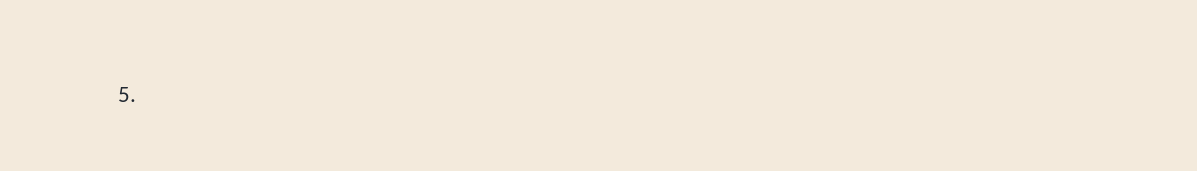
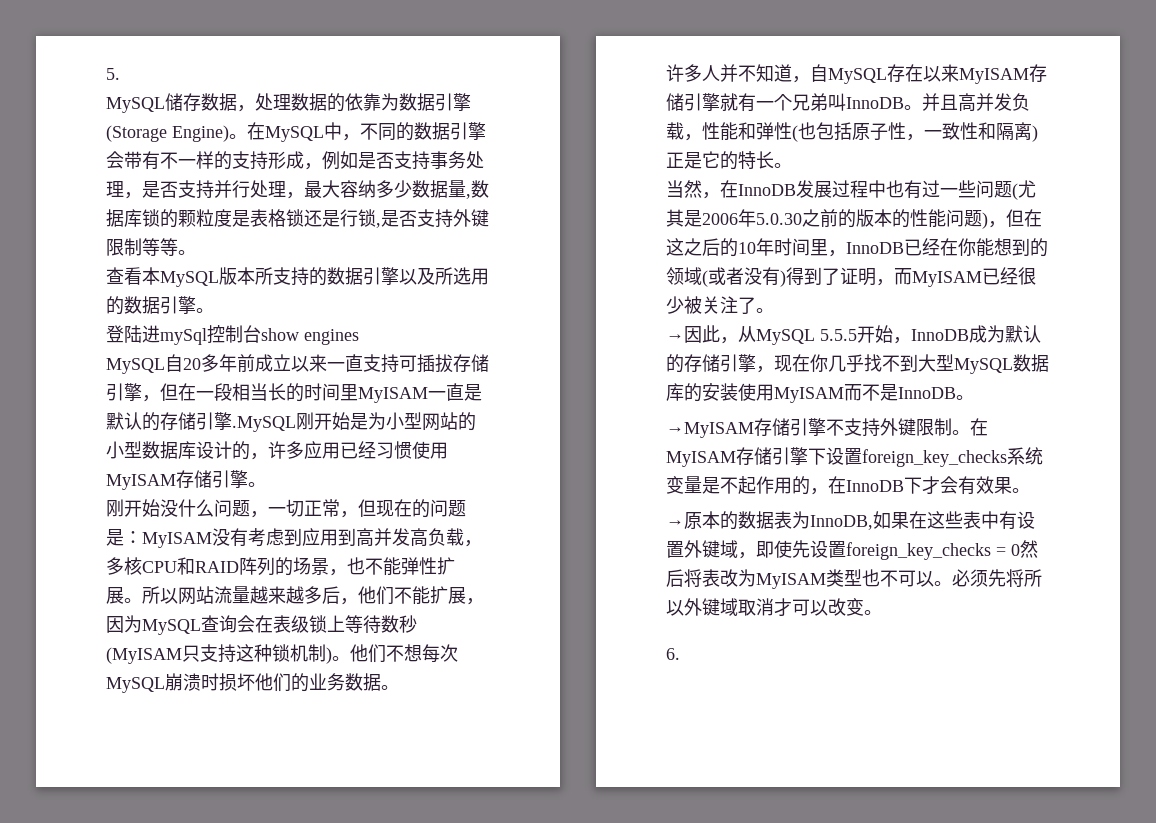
+ MySQL储存数据，处理数据的依靠为数据引擎(Storage Engine)。在MySQL中，不同的数据引擎会带有不一样的支持形成，例如是否支持事务处理，是否支持并行处理，最大容纳多少数据量,数据库锁的颗粒度是表格锁还是行锁,是否支持外键限制等等。
+ 查看本MySQL版本所支持的数据引擎以及所选用的数据引擎。
+ 登陆进mySql控制台show engines
+ MySQL自20多年前成立以来一直支持可插拔存储引擎，但在一段相当长的时间里MyISAM一直是默认的存储引擎.MySQL刚开始是为小型网站的小型数据库设计的，许多应用已经习惯使用MyISAM存储引擎。
+ 刚开始没什么问题，一切正常，但现在的问题是：MyISAM没有考虑到应用到高并发高负载，多核CPU和RAID阵列的场景，也不能弹性扩展。所以网站流量越来越多后，他们不能扩展，因为MySQL查询会在表级锁上等待数秒(MyISAM只支持这种锁机制)。他们不想每次MySQL崩溃时损坏他们的业务数据。
+ 许多人并不知道，自MySQL存在以来MyISAM存储引擎就有一个兄弟叫InnoDB。并且高并发负载，性能和弹性(也包括原子性，一致性和隔离)正是它的特长。
+ 当然，在InnoDB发展过程中也有过一些问题(尤其是2006年5.0.30之前的版本的性能问题)，但在这之后的10年时间里，InnoDB已经在你能想到的领域(或者没有)得到了证明，而MyISAM已经很少被关注了。
+ →因此，从MySQL 5.5.5开始，InnoDB成为默认的存储引擎，现在你几乎找不到大型MySQL数据库的安装使用MyISAM而不是InnoDB。
+ →MyISAM存储引擎不支持外键限制。在MyISAM存储引擎下设置foreign_key_checks系统变量是不起作用的，在InnoDB下才会有效果。
+ →原本的数据表为InnoDB,如果在这些表中有设置外键域，即使先设置foreign_key_checks = 0然后将表改为MyISAM类型也不可以。必须先将所以外键域取消才可以改变。
+ 6.

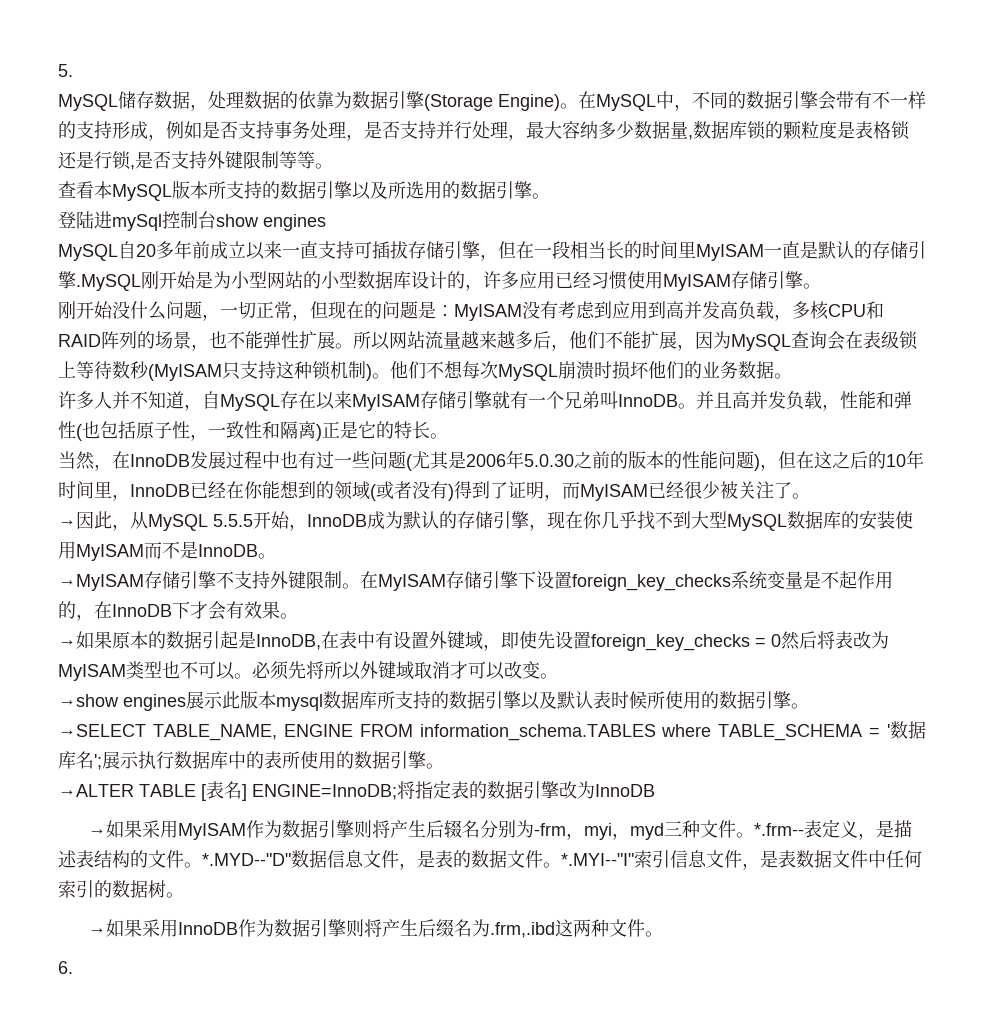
- →原本的数据表为InnoDB,如果在这些表中有设置外键域，即使先设置foreign_key_checks = 0然后将表改为MyISAM类型也不可以。
+ →如果原本的数据引起是InnoDB,在表中有设置外键域，即使先设置foreign_key_checks = 0然后将表改为MyISAM类型也不可以。
+ →show engines展示此版本mysql数据库所支持的数据引擎以及默认表时候所使用的数据引擎。
+ →SELECT TABLE_NAME, ENGINE FROM information_schema.TABLES where TABLE_SCHEMA = '数据库名';展示执行数据库中的表所使用的数据引擎。
+ →ALTER TABLE [表名] ENGINE=InnoDB;将指定表的数据引擎改为InnoDB
+ →如果采用MyISAM作为数据引擎则将产生后辍名分别为-frm，myi，myd三种文件。*.frm--表定义，是描述表结构的文件。*.MYD--"D"数据信息文件，是表的数据文件。*.MYI--"I"索引信息文件，是表数据文件中任何索引的数据树。
+ →如果采用InnoDB作为数据引擎则将产生后缀名为.frm,.ibd这两种文件。

